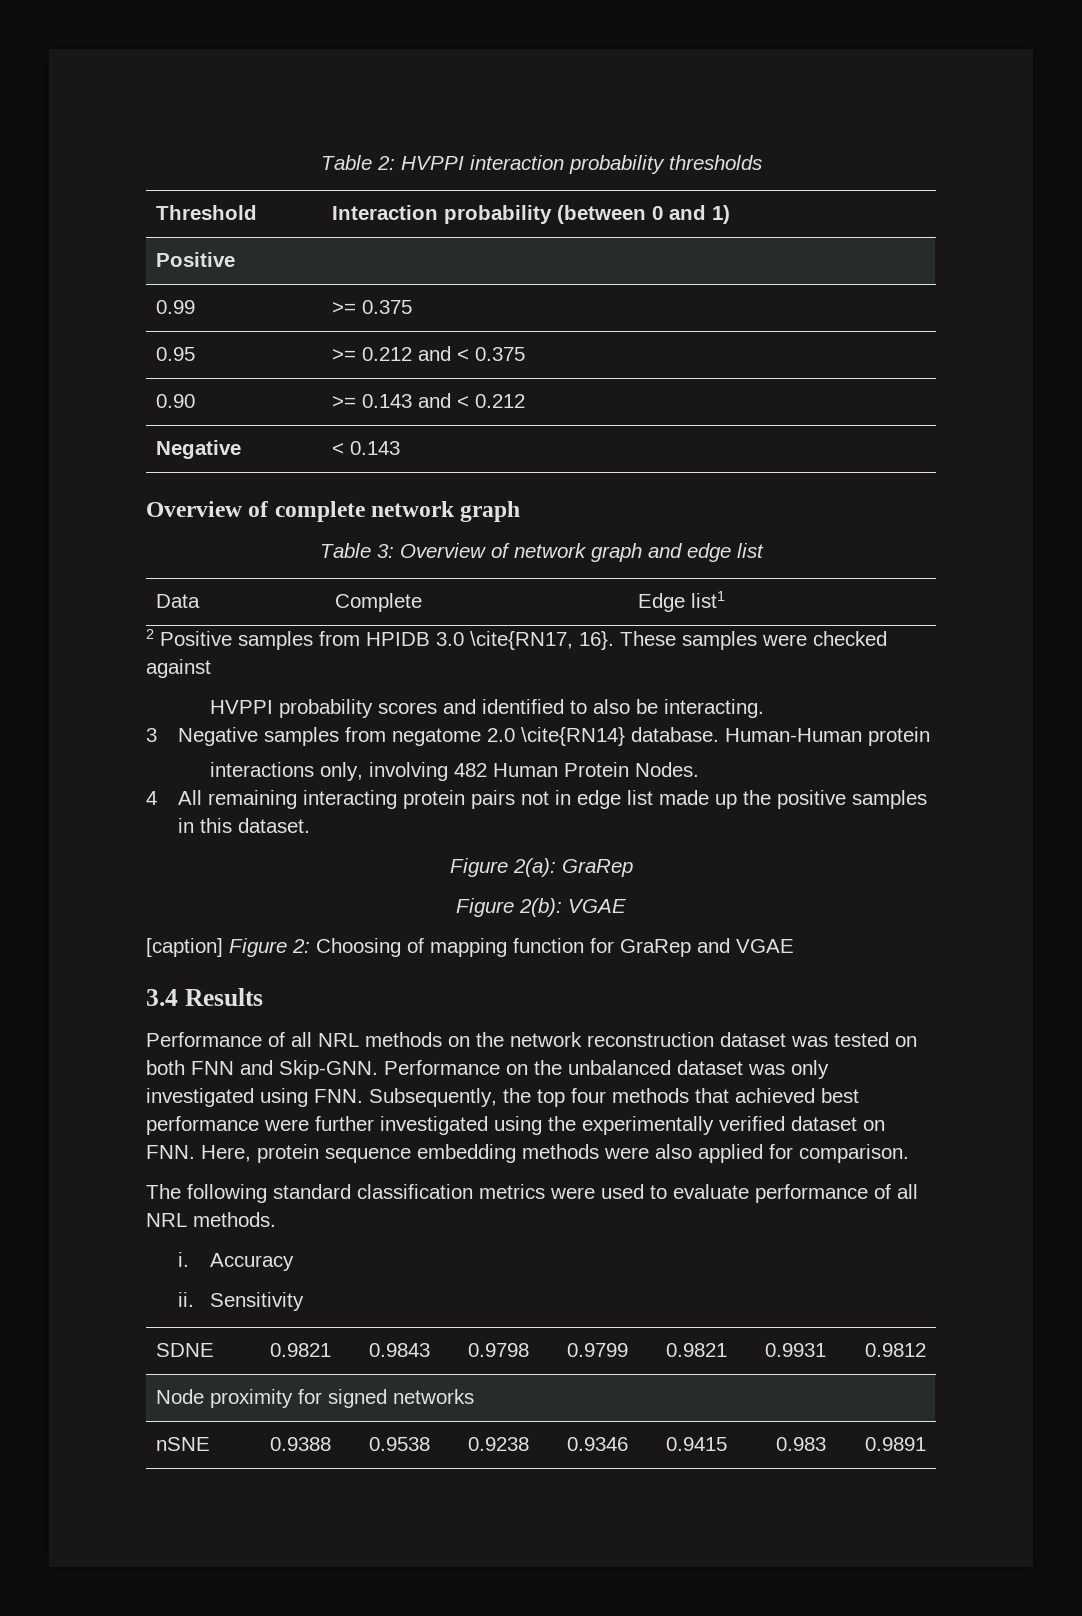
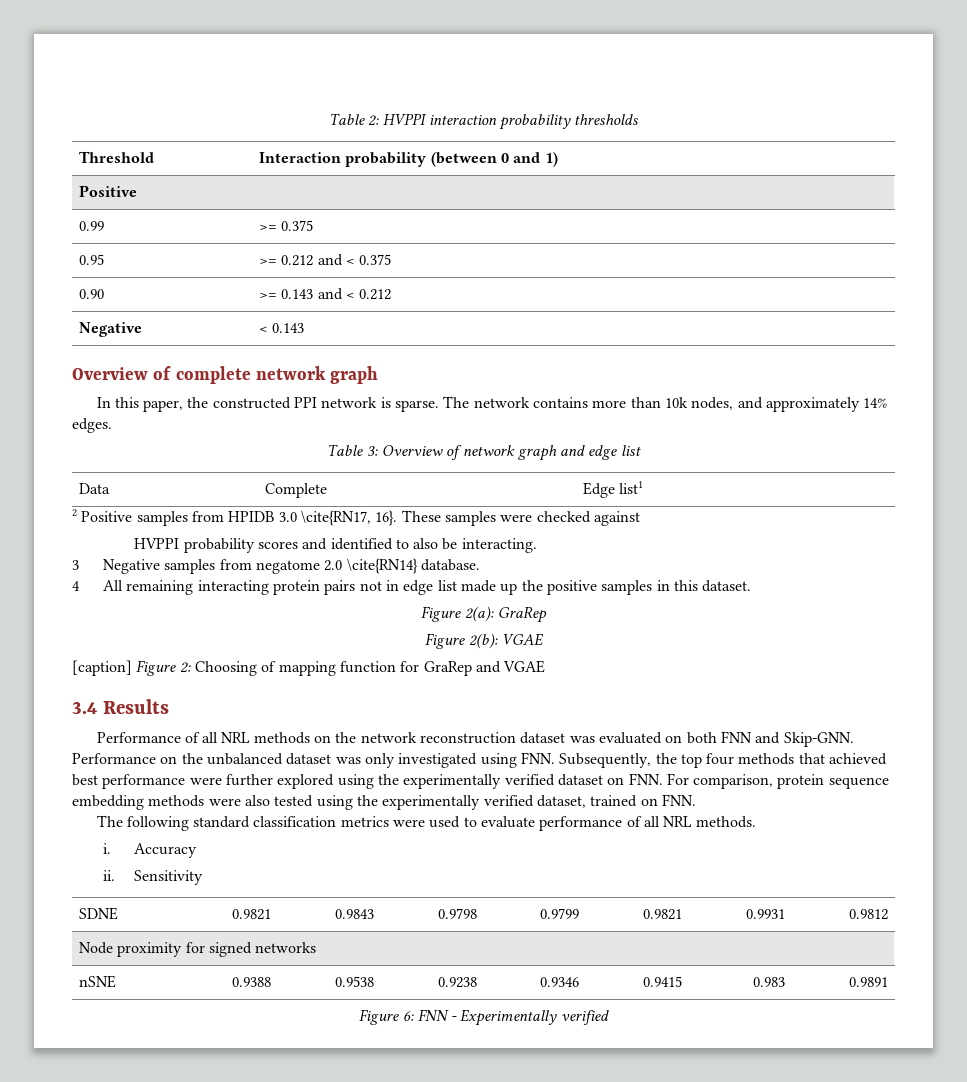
+ In this paper, the constructed PPI network is sparse. The network contains more than 10k nodes, and approximately 14% edges.
- Human-Human protein
- interactions only, involving 482 Human Protein Nodes.
- Performance of all NRL methods on the network reconstruction dataset was tested on both FNN and Skip-GNN.
+ Performance of all NRL methods on the network reconstruction dataset was evaluated on both FNN and Skip-GNN.
- Performance on the unbalanced dataset was only investigated using FNN. Subsequently, the top four methods that achieved best performance were further investigated using the experimentally verified dataset on FNN. Here, protein sequence embedding methods were also applied for comparison.
+ Performance on the unbalanced dataset was only investigated using FNN. Subsequently, the top four methods that achieved best performance were further explored using the experimentally verified dataset on FNN. For comparison, protein sequence embedding methods were also tested using the experimentally verified dataset, trained on FNN.
+ Figure 6: FNN - Experimentally verified

